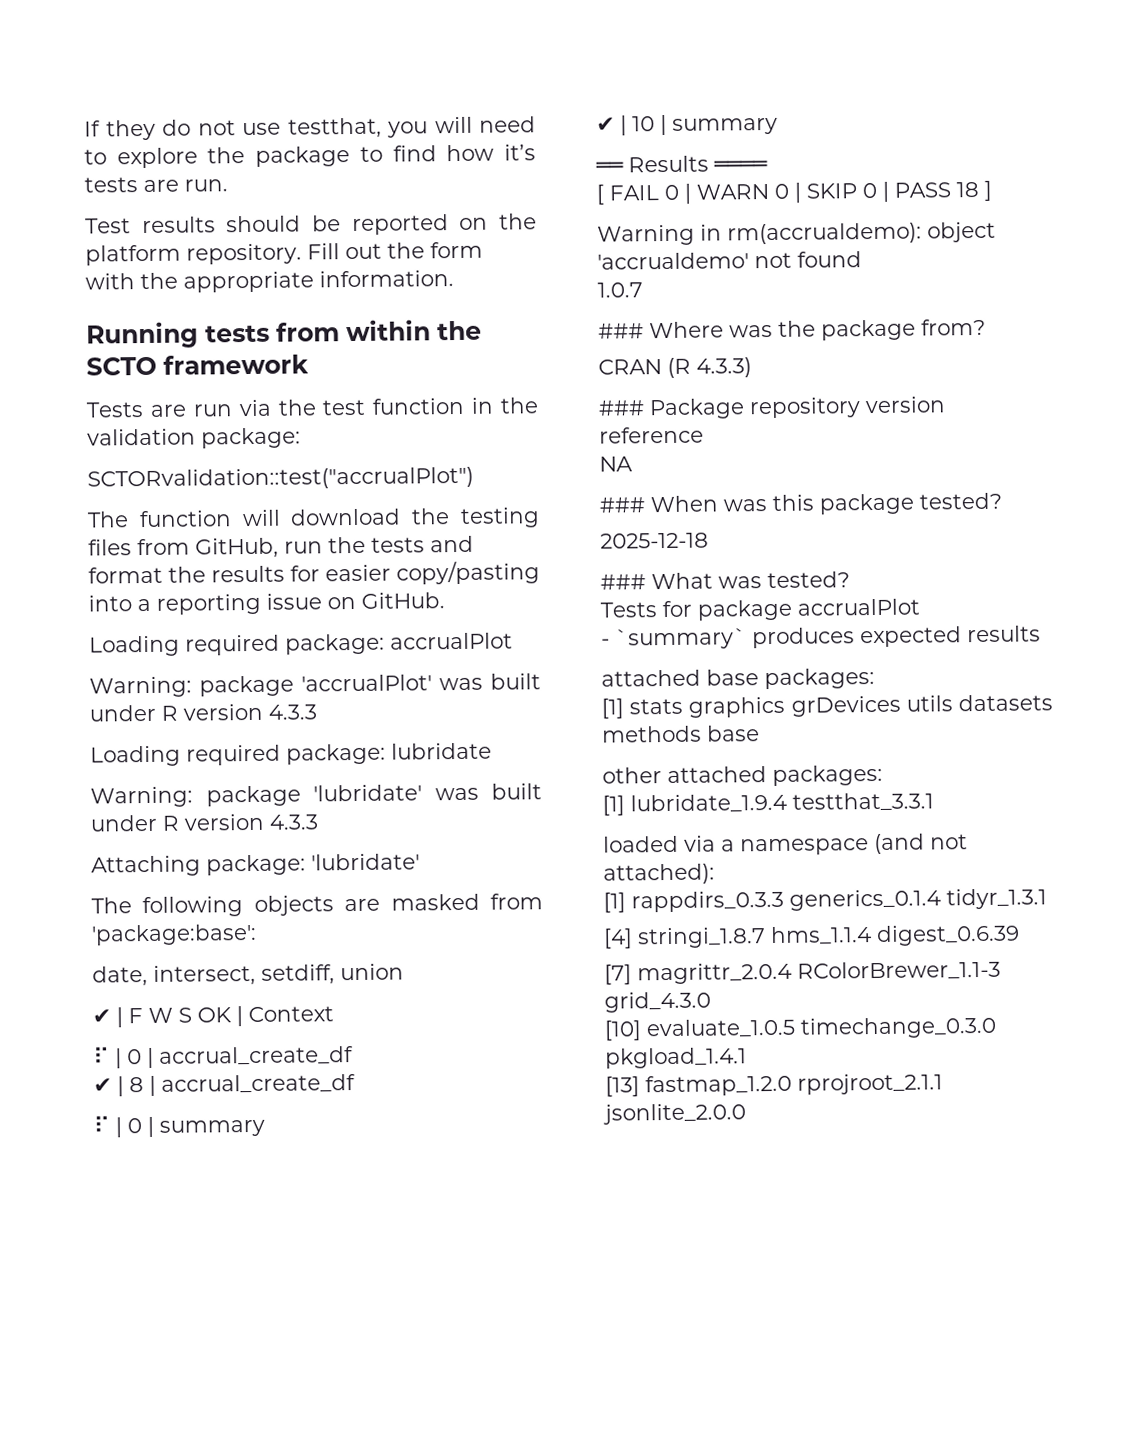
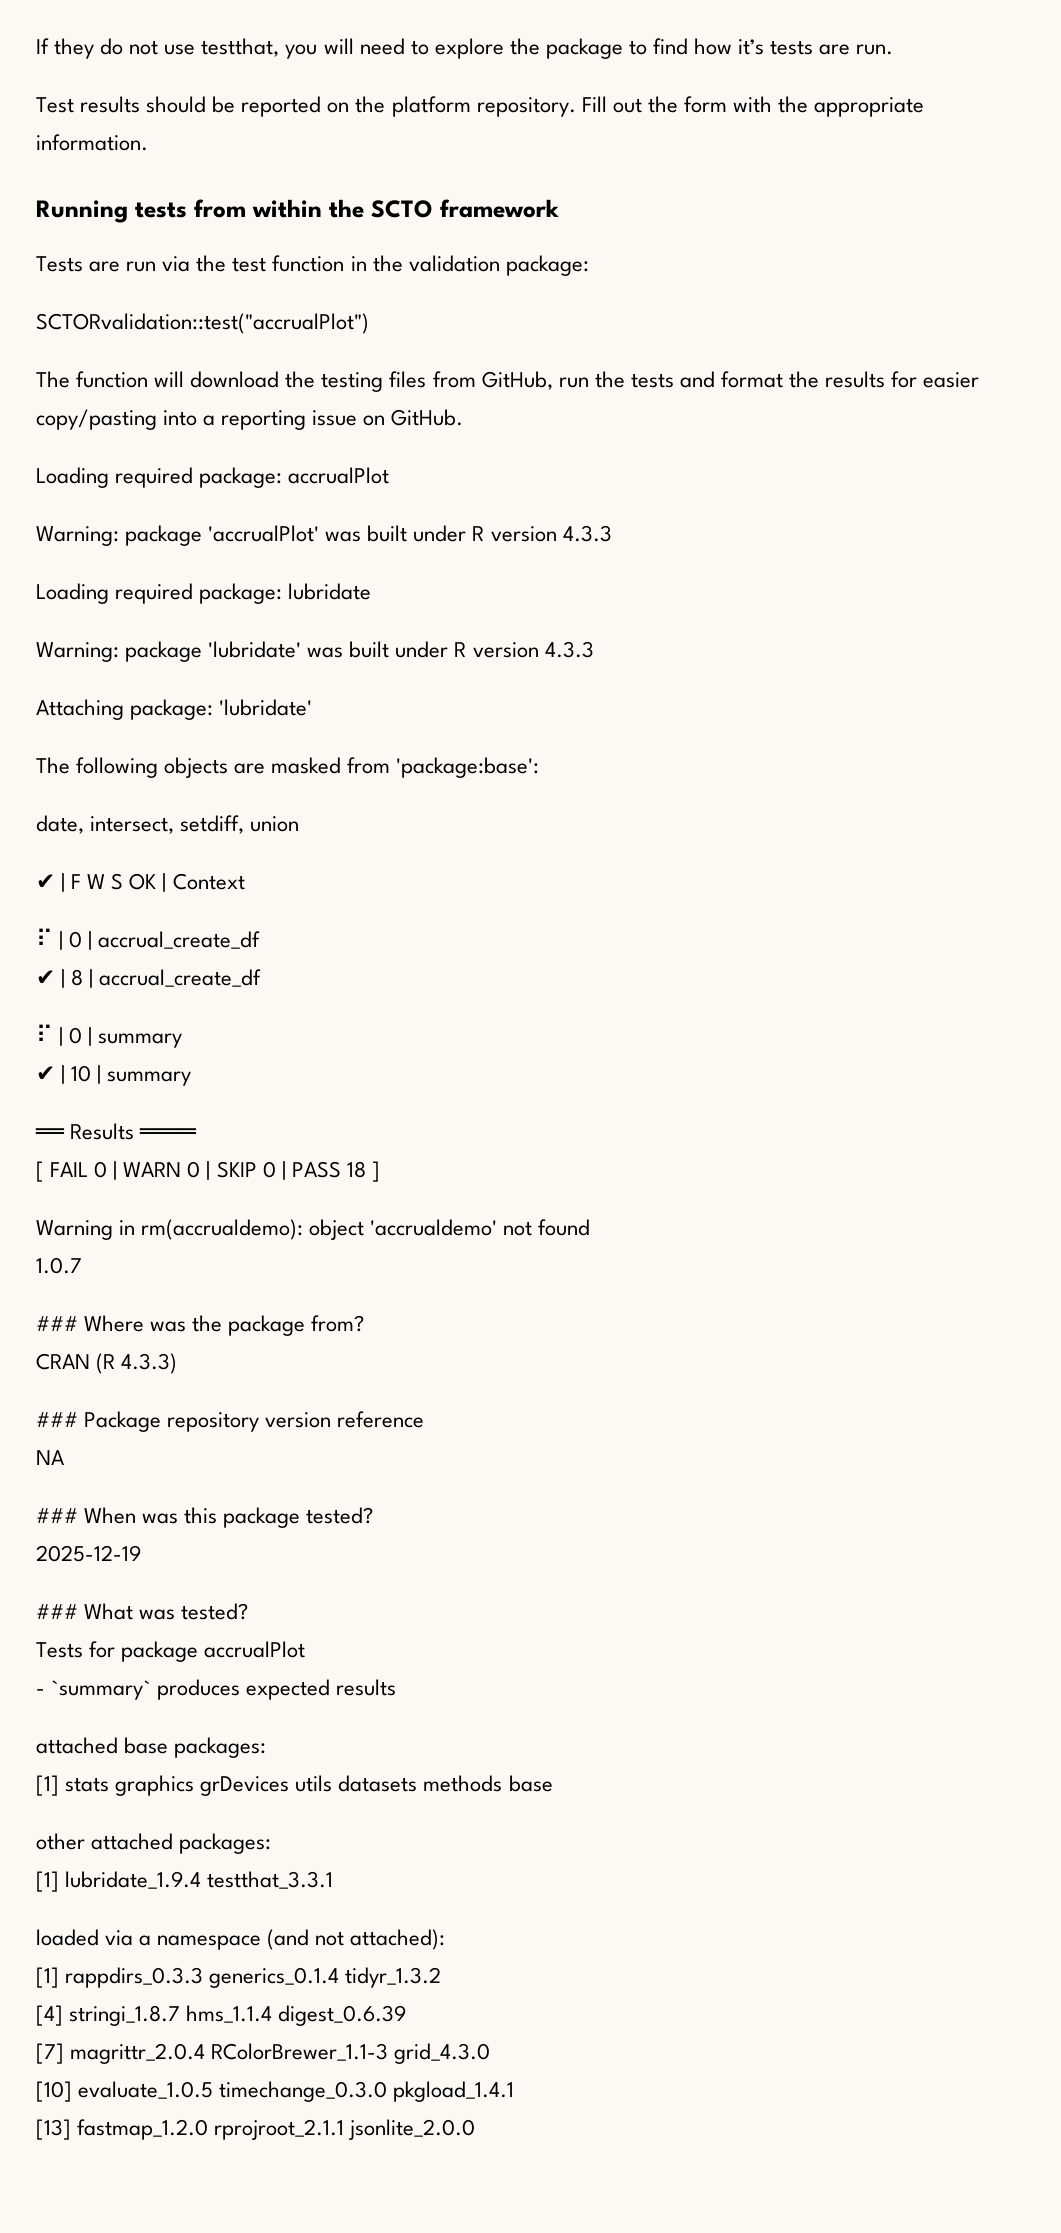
- 2025-12-18
+ 2025-12-19
- [1] rappdirs_0.3.3 generics_0.1.4 tidyr_1.3.1
+ [1] rappdirs_0.3.3 generics_0.1.4 tidyr_1.3.2

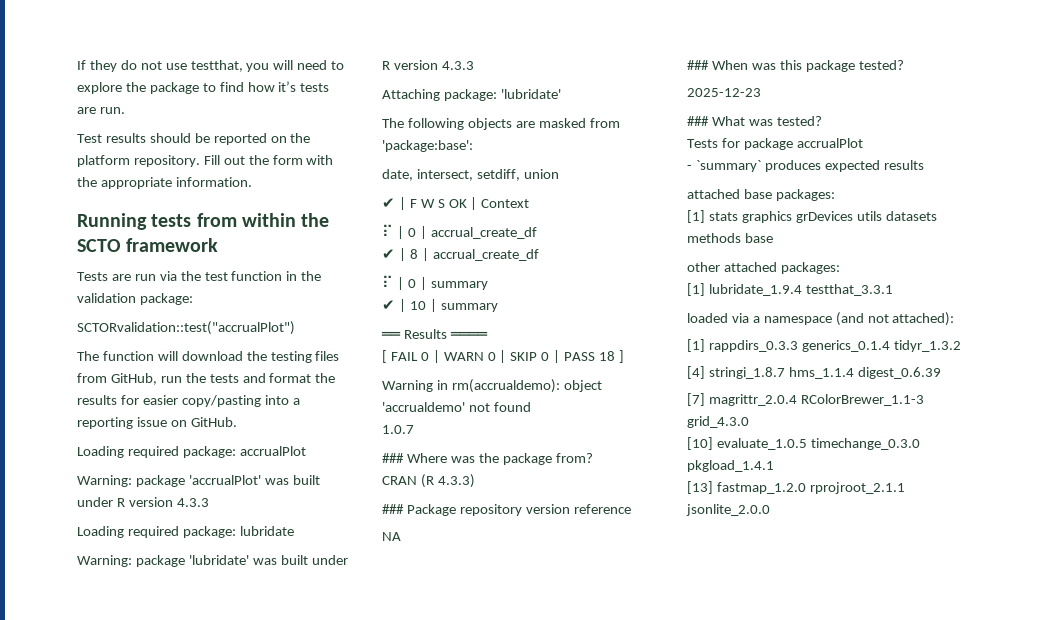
- 2025-12-19
+ 2025-12-23

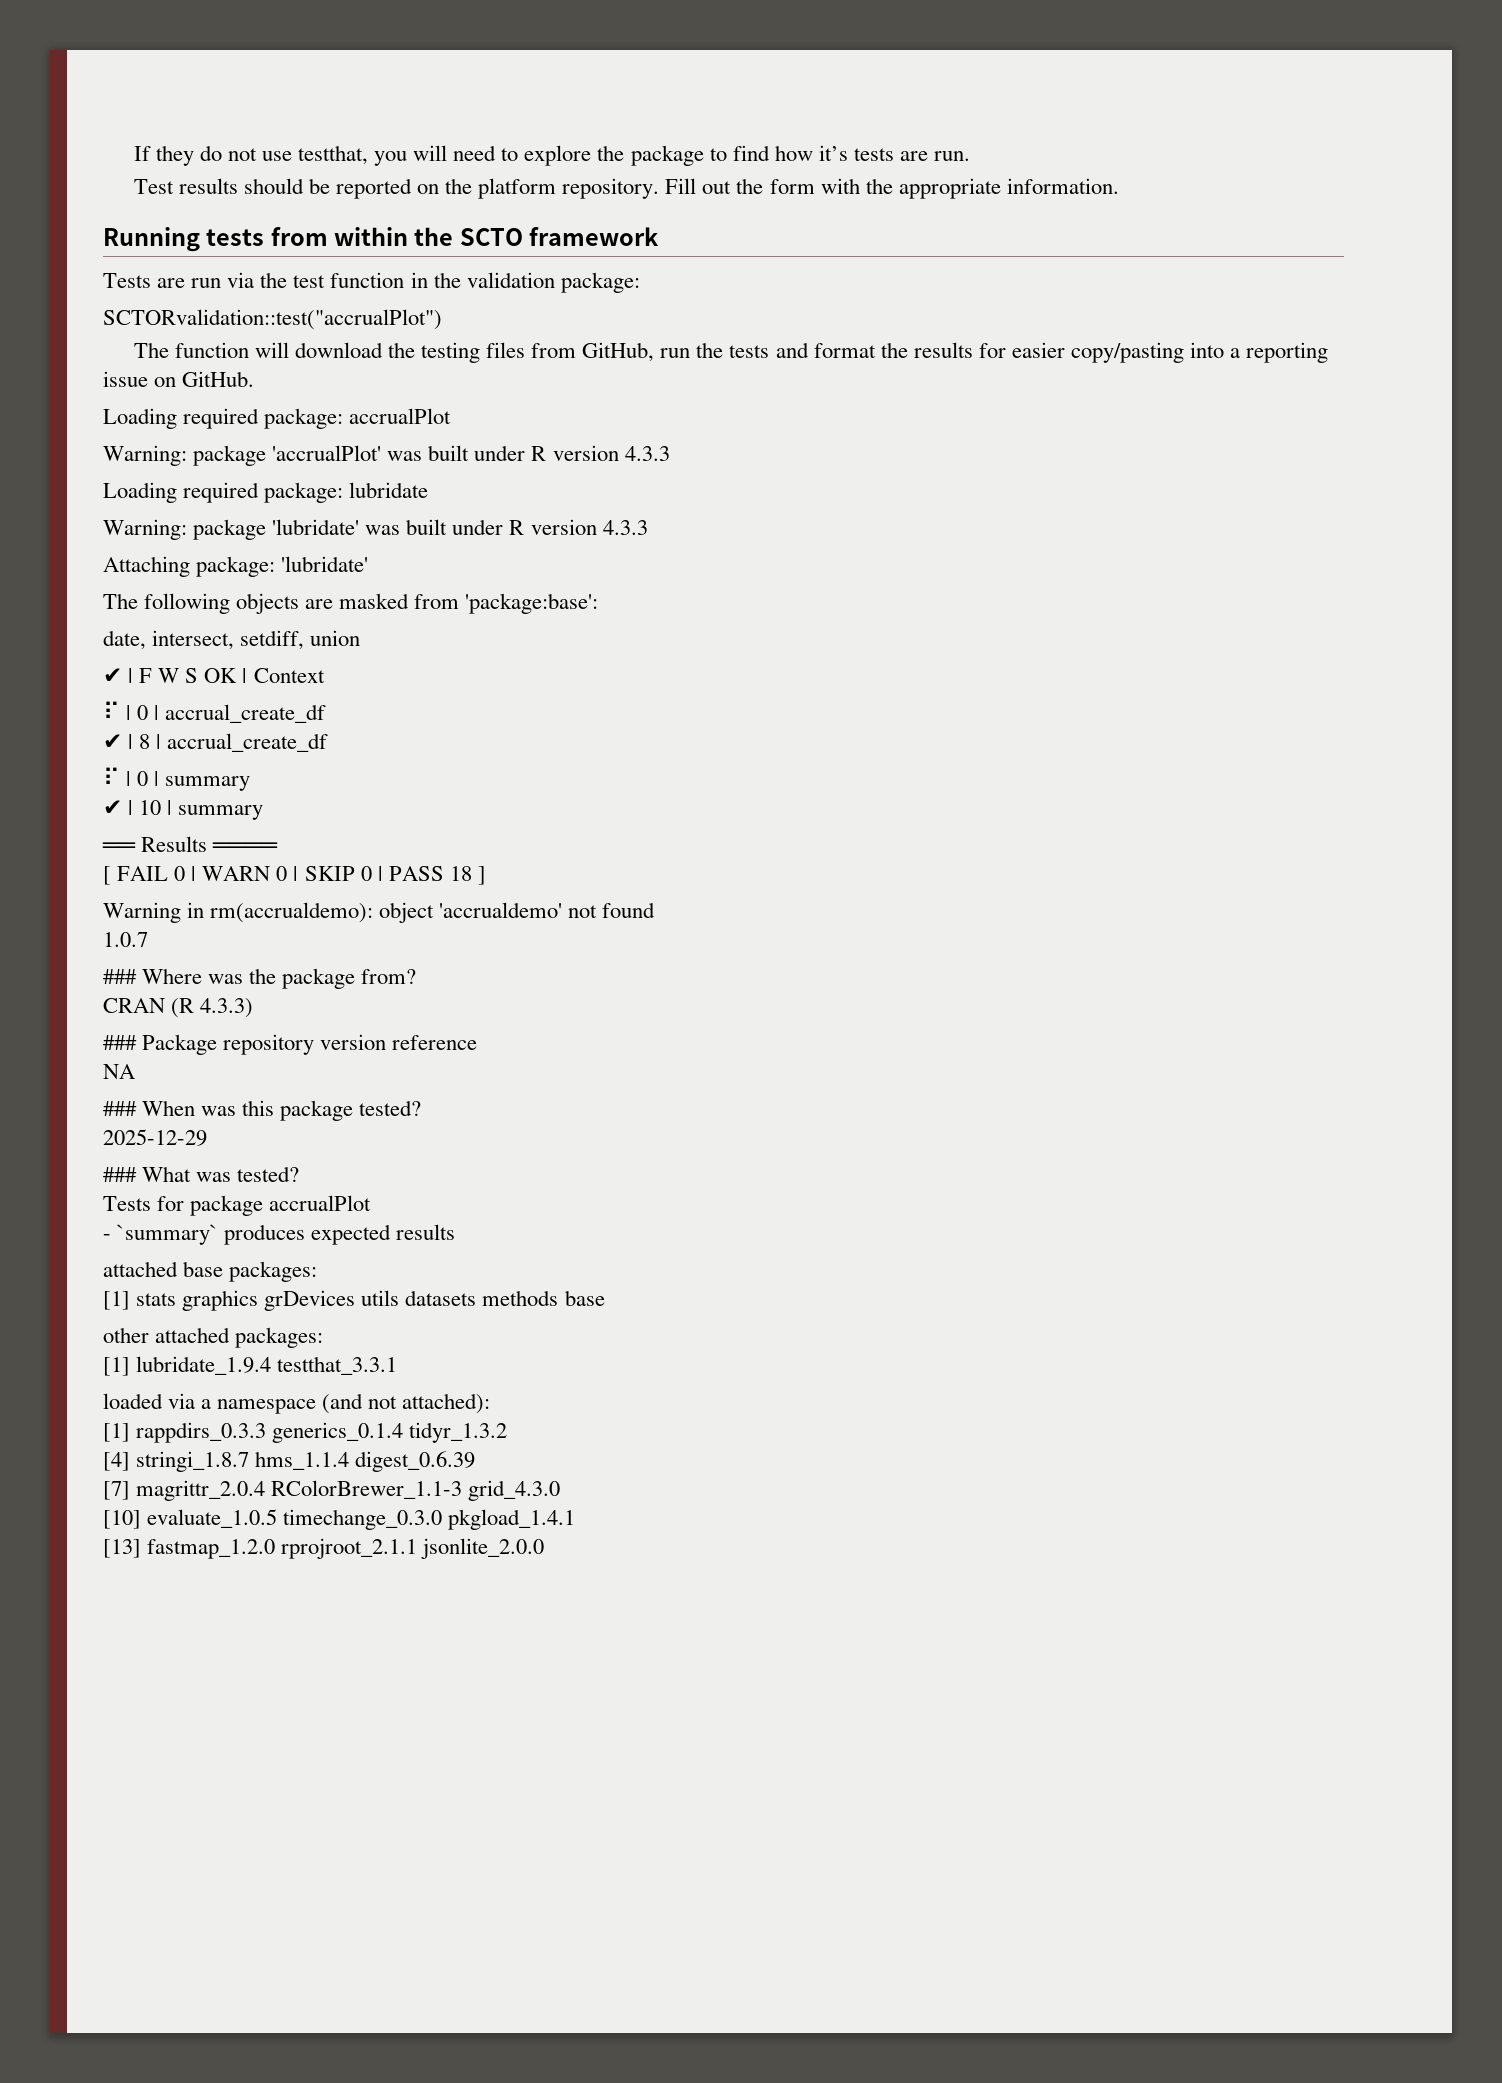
- 2025-12-23
+ 2025-12-29

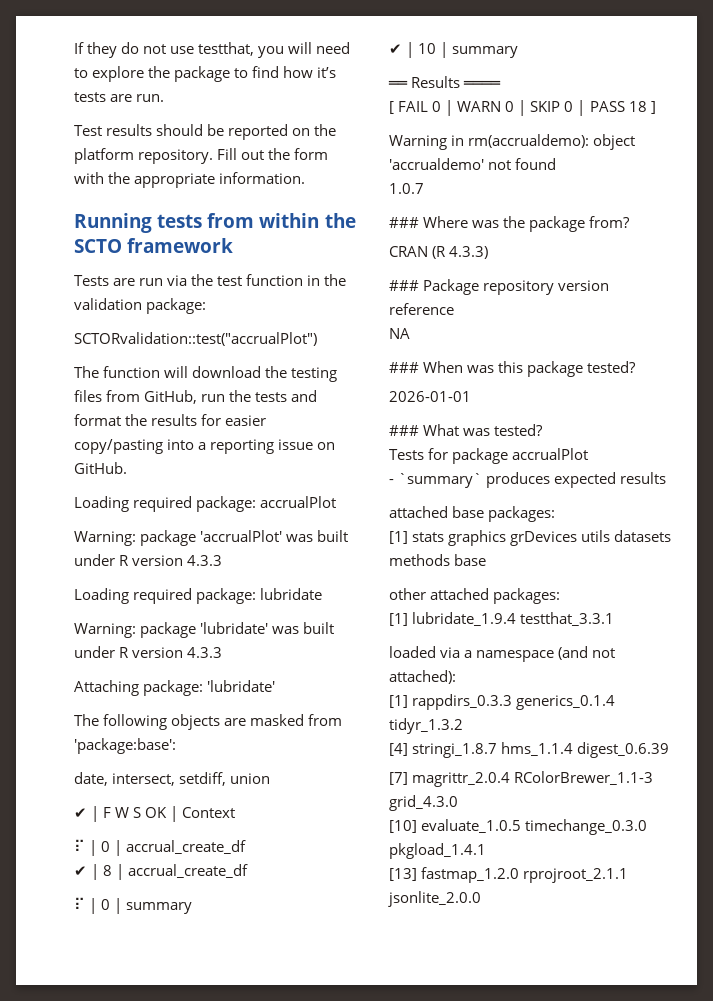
- 2025-12-29
+ 2026-01-01

